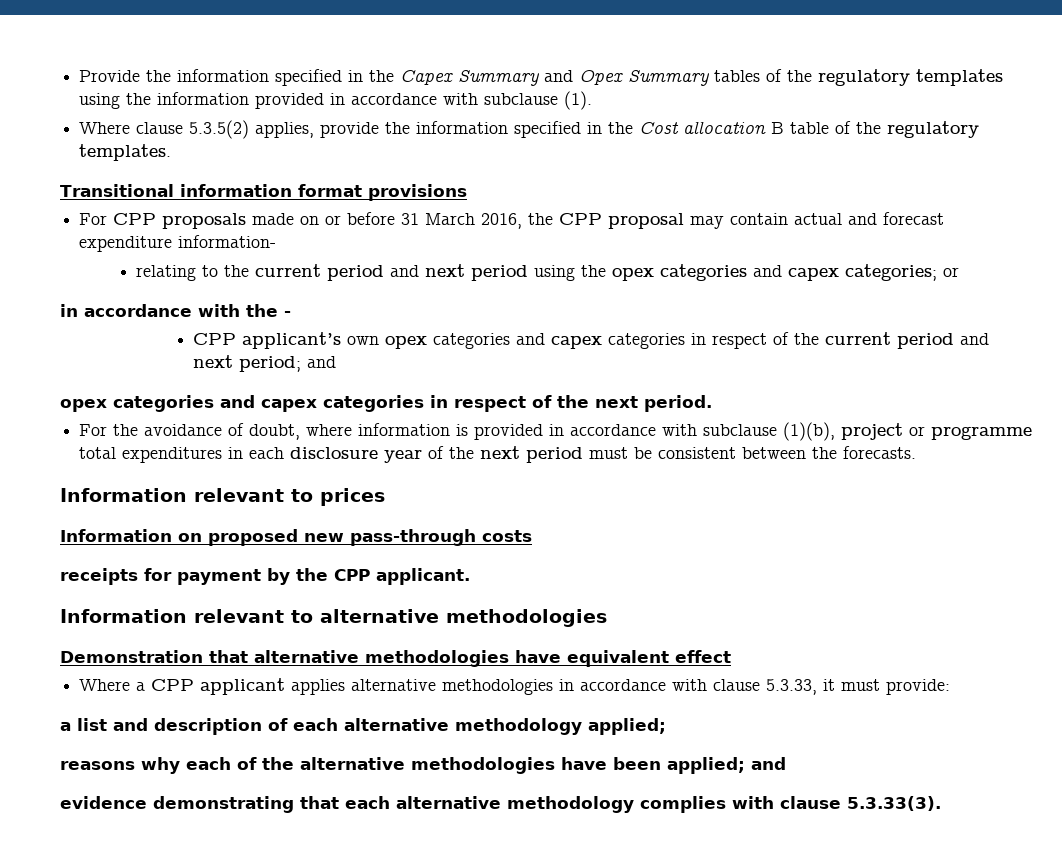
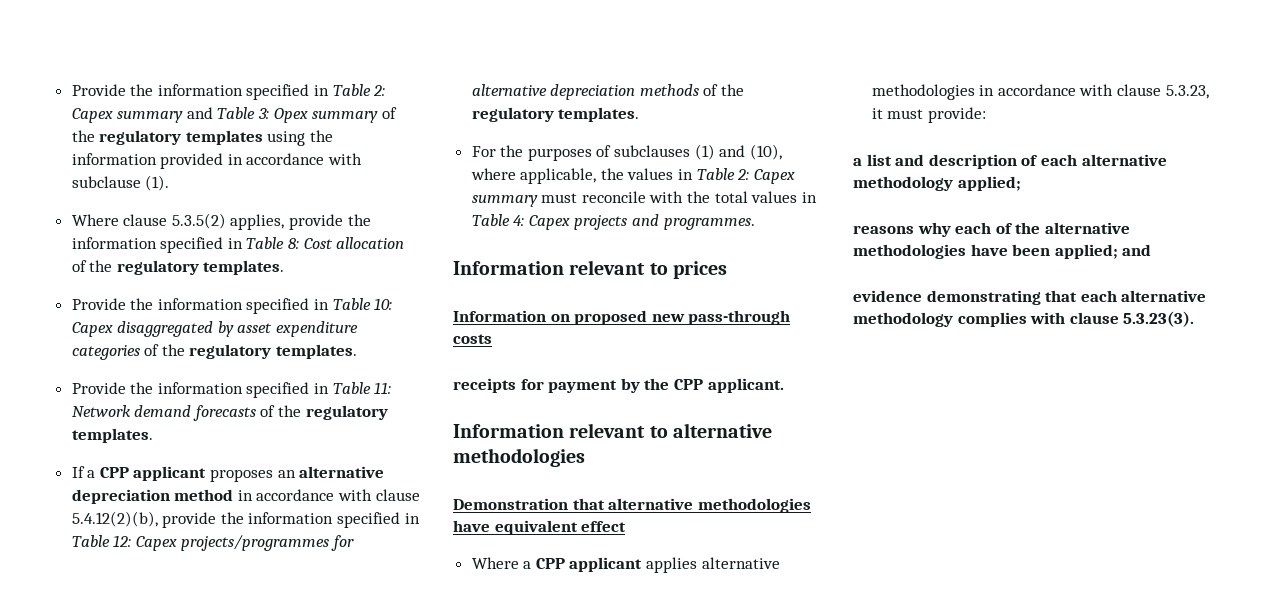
- Provide the information specified in the Capex Summary and Opex Summary tables of the regulatory templates using the information provided in accordance with subclause (1).
+ Provide the information specified in Table 2: Capex summary and Table 3: Opex summary of the regulatory templates using the information provided in accordance with subclause (1).
- Where clause 5.3.5(2) applies, provide the information specified in the Cost allocation B table of the regulatory templates.
- Transitional information format provisions
- For CPP proposals made on or before 31 March 2016, the CPP proposal may contain actual and forecast expenditure information-
- relating to the current period and next period using the opex categories and capex categories; or
- in accordance with the -
- CPP applicant’s own opex categories and capex categories in respect of the current period and next period; and
- opex categories and capex categories in respect of the next period.
- For the avoidance of doubt, where information is provided in accordance with subclause (1)(b), project or programme total expenditures in each disclosure year of the next period must be consistent between the forecasts.
+ Where clause 5.3.5(2) applies, provide the information specified in Table 8: Cost allocation of the regulatory templates.
+ Provide the information specified in Table 10: Capex disaggregated by asset expenditure categories of the regulatory templates.
+ Provide the information specified in Table 11: Network demand forecasts of the regulatory templates.
+ If a CPP applicant proposes an alternative depreciation method in accordance with clause 5.4.12(2)(b), provide the information specified in Table 12: Capex projects/programmes for alternative depreciation methods of the regulatory templates.
+ For the purposes of subclauses (1) and (10), where applicable, the values in Table 2: Capex summary must reconcile with the total values in Table 4: Capex projects and programmes.
- Where a CPP applicant applies alternative methodologies in accordance with clause 5.3.33, it must provide:
+ Where a CPP applicant applies alternative methodologies in accordance with clause 5.3.23, it must provide:
- evidence demonstrating that each alternative methodology complies with clause 5.3.33(3).
+ evidence demonstrating that each alternative methodology complies with clause 5.3.23(3).

